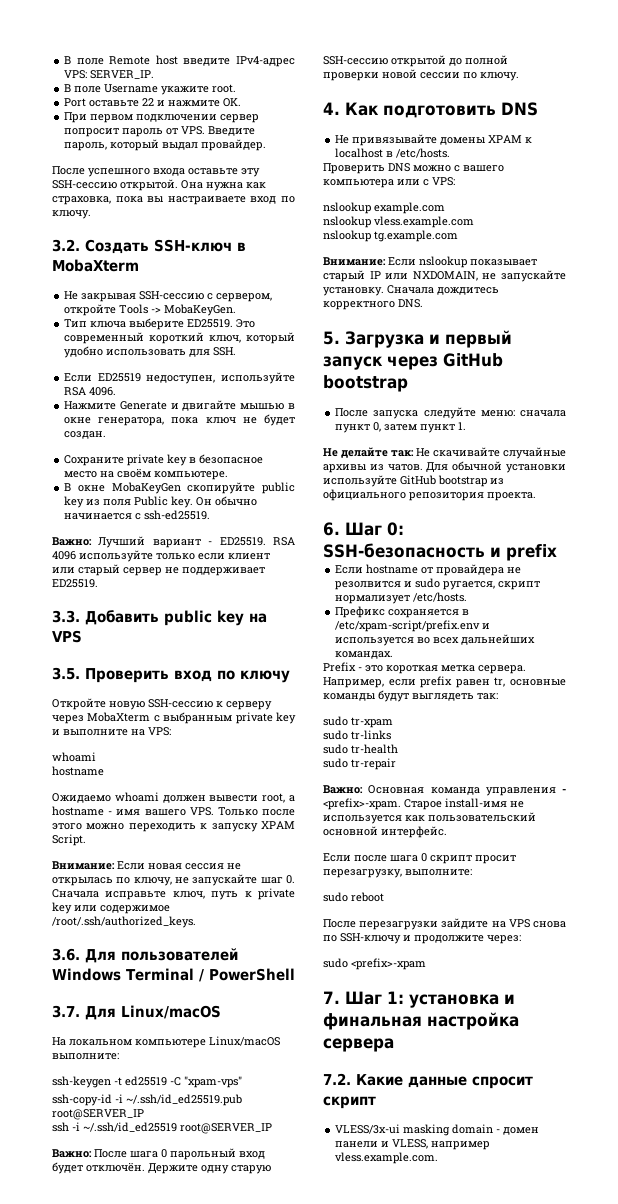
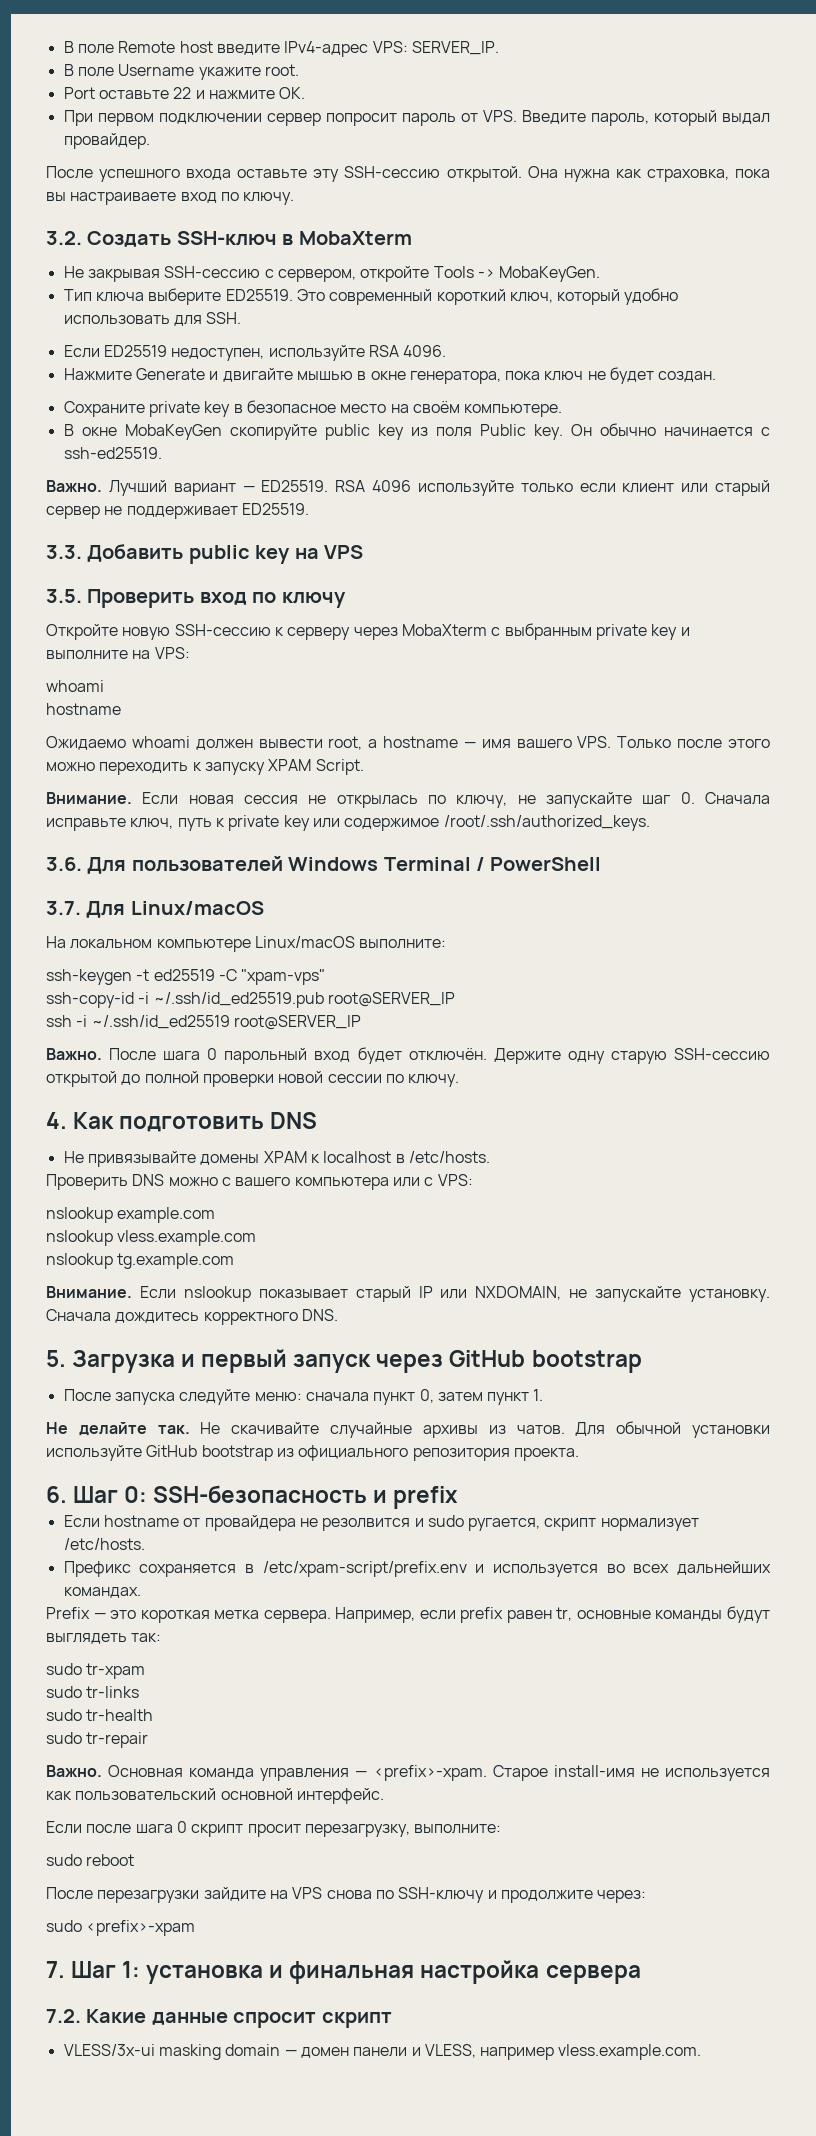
- Важно: Лучший вариант - ED25519.
+ Важно. Лучший вариант — ED25519.
- Ожидаемо whoami должен вывести root, а hostname - имя вашего VPS. Только после этого можно переходить к запуску XPAM Script.
+ Ожидаемо whoami должен вывести root, а hostname — имя вашего VPS. Только после этого можно переходить к запуску XPAM Script.
- Внимание: Если новая сессия не открылась по ключу, не запускайте шаг 0. Сначала исправьте ключ, путь к private key или содержимое /root/.ssh/authorized_keys.
+ Внимание. Если новая сессия не открылась по ключу, не запускайте шаг 0. Сначала исправьте ключ, путь к private key или содержимое /root/.ssh/authorized_keys.
- Важно: После шага 0 парольный вход будет отключён.
+ Важно. После шага 0 парольный вход будет отключён.
- Внимание: Если nslookup показывает старый IP или NXDOMAIN, не запускайте установку.
+ Внимание. Если nslookup показывает старый IP или NXDOMAIN, не запускайте установку.
- Не делайте так: Не скачивайте случайные архивы из чатов.
+ Не делайте так. Не скачивайте случайные архивы из чатов.
- Prefix - это короткая метка сервера.
+ Prefix — это короткая метка сервера.
- Важно: Основная команда управления - <prefix>-xpam.
+ Важно. Основная команда управления — <prefix>-xpam.
- VLESS/3x-ui masking domain - домен панели и VLESS, например vless.example.com.
+ VLESS/3x-ui masking domain — домен панели и VLESS, например vless.example.com.

